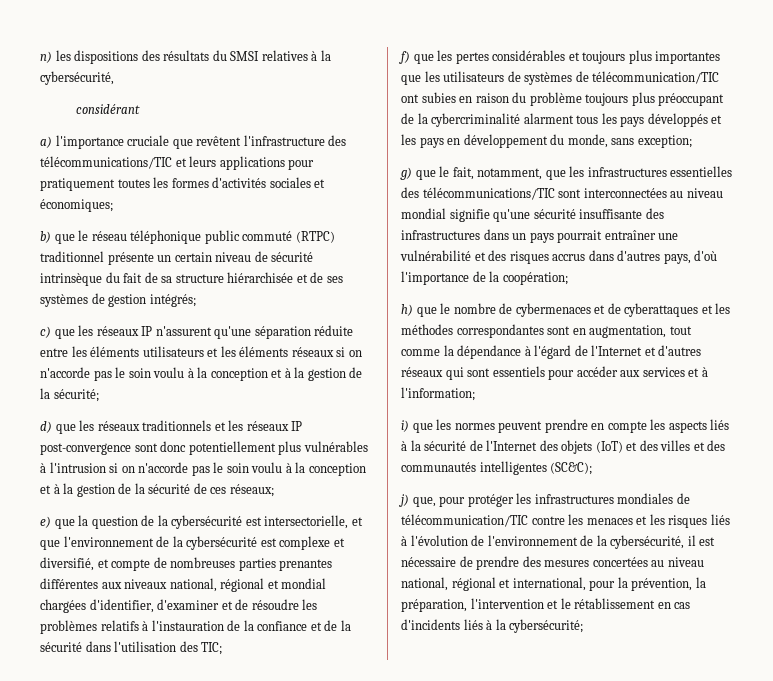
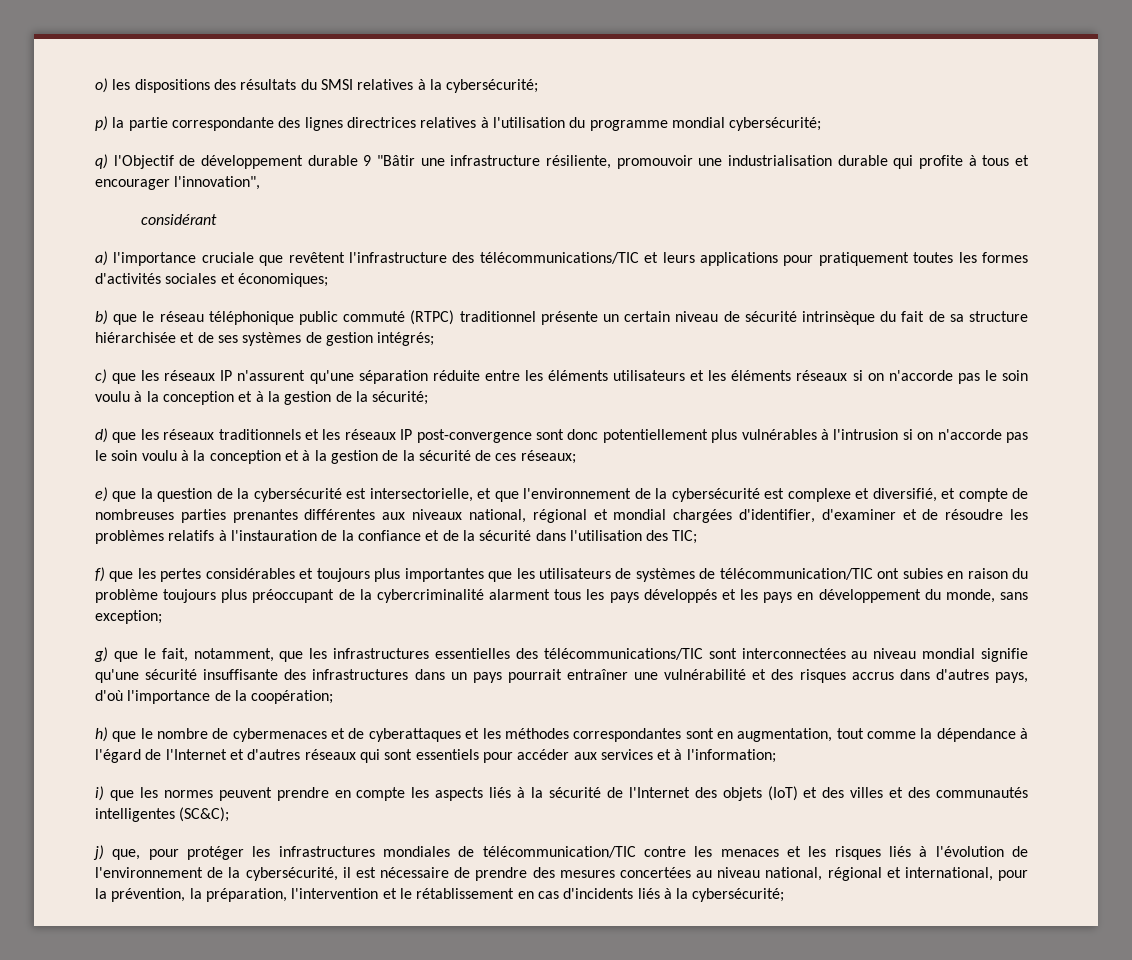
- n) les dispositions des résultats du SMSI relatives à la cybersécurité,
+ o) les dispositions des résultats du SMSI relatives à la cybersécurité;
+ p) la partie correspondante des lignes directrices relatives à l'utilisation du programme mondial cybersécurité;
+ q) l'Objectif de développement durable 9 "Bâtir une infrastructure résiliente, promouvoir une industrialisation durable qui profite à tous et encourager l'innovation",

